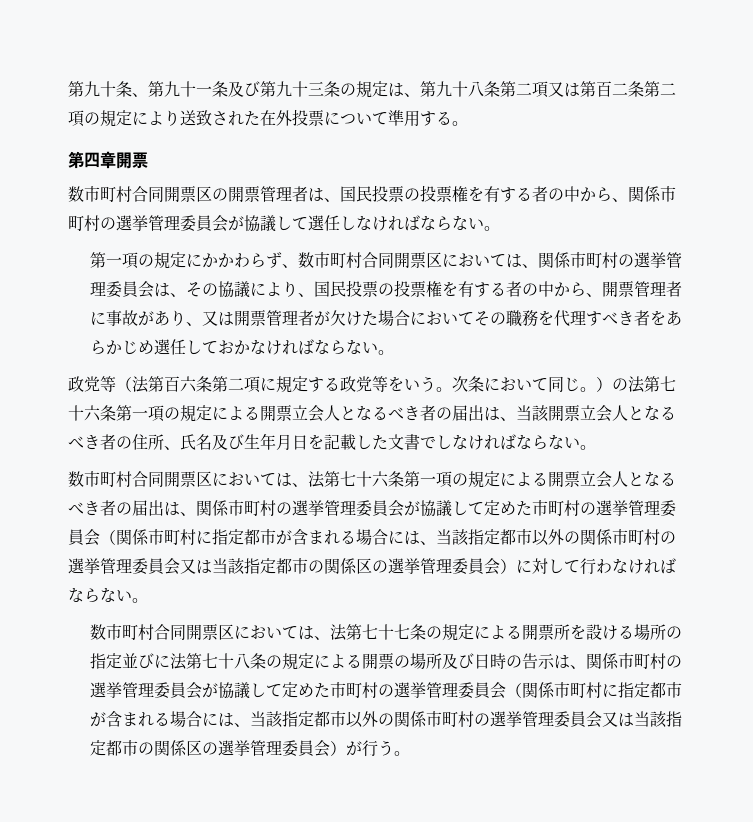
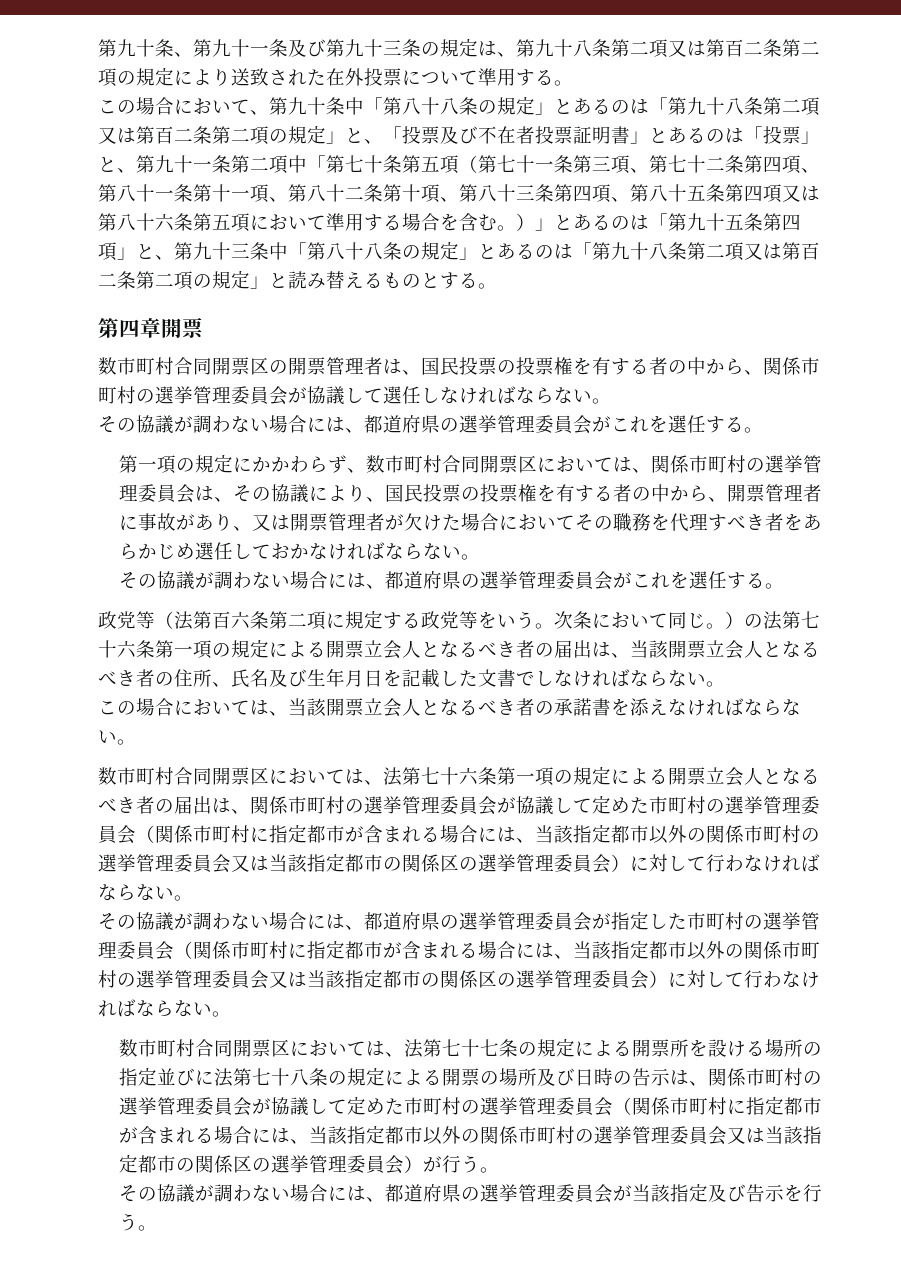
+ この場合において、第九十条中「第八十八条の規定」とあるのは「第九十八条第二項又は第百二条第二項の規定」と、「投票及び不在者投票証明書」とあるのは「投票」と、第九十一条第二項中「第七十条第五項（第七十一条第三項、第七十二条第四項、第八十一条第十一項、第八十二条第十項、第八十三条第四項、第八十五条第四項又は第八十六条第五項において準用する場合を含む。）」とあるのは「第九十五条第四項」と、第九十三条中「第八十八条の規定」とあるのは「第九十八条第二項又は第百二条第二項の規定」と読み替えるものとする。
  数市町村合同開票区の開票管理者は、国民投票の投票権を有する者の中から、関係市町村の選挙管理委員会が協議して選任しなければならない。
+ その協議が調わない場合には、都道府県の選挙管理委員会がこれを選任する。
  第一項の規定にかかわらず、数市町村合同開票区においては、関係市町村の選挙管理委員会は、その協議により、国民投票の投票権を有する者の中から、開票管理者に事故があり、又は開票管理者が欠けた場合においてその職務を代理すべき者をあらかじめ選任しておかなければならない。
+ その協議が調わない場合には、都道府県の選挙管理委員会がこれを選任する。
+ この場合においては、当該開票立会人となるべき者の承諾書を添えなければならない。
+ その協議が調わない場合には、都道府県の選挙管理委員会が指定した市町村の選挙管理委員会（関係市町村に指定都市が含まれる場合には、当該指定都市以外の関係市町村の選挙管理委員会又は当該指定都市の関係区の選挙管理委員会）に対して行わなければならない。
+ その協議が調わない場合には、都道府県の選挙管理委員会が当該指定及び告示を行う。

